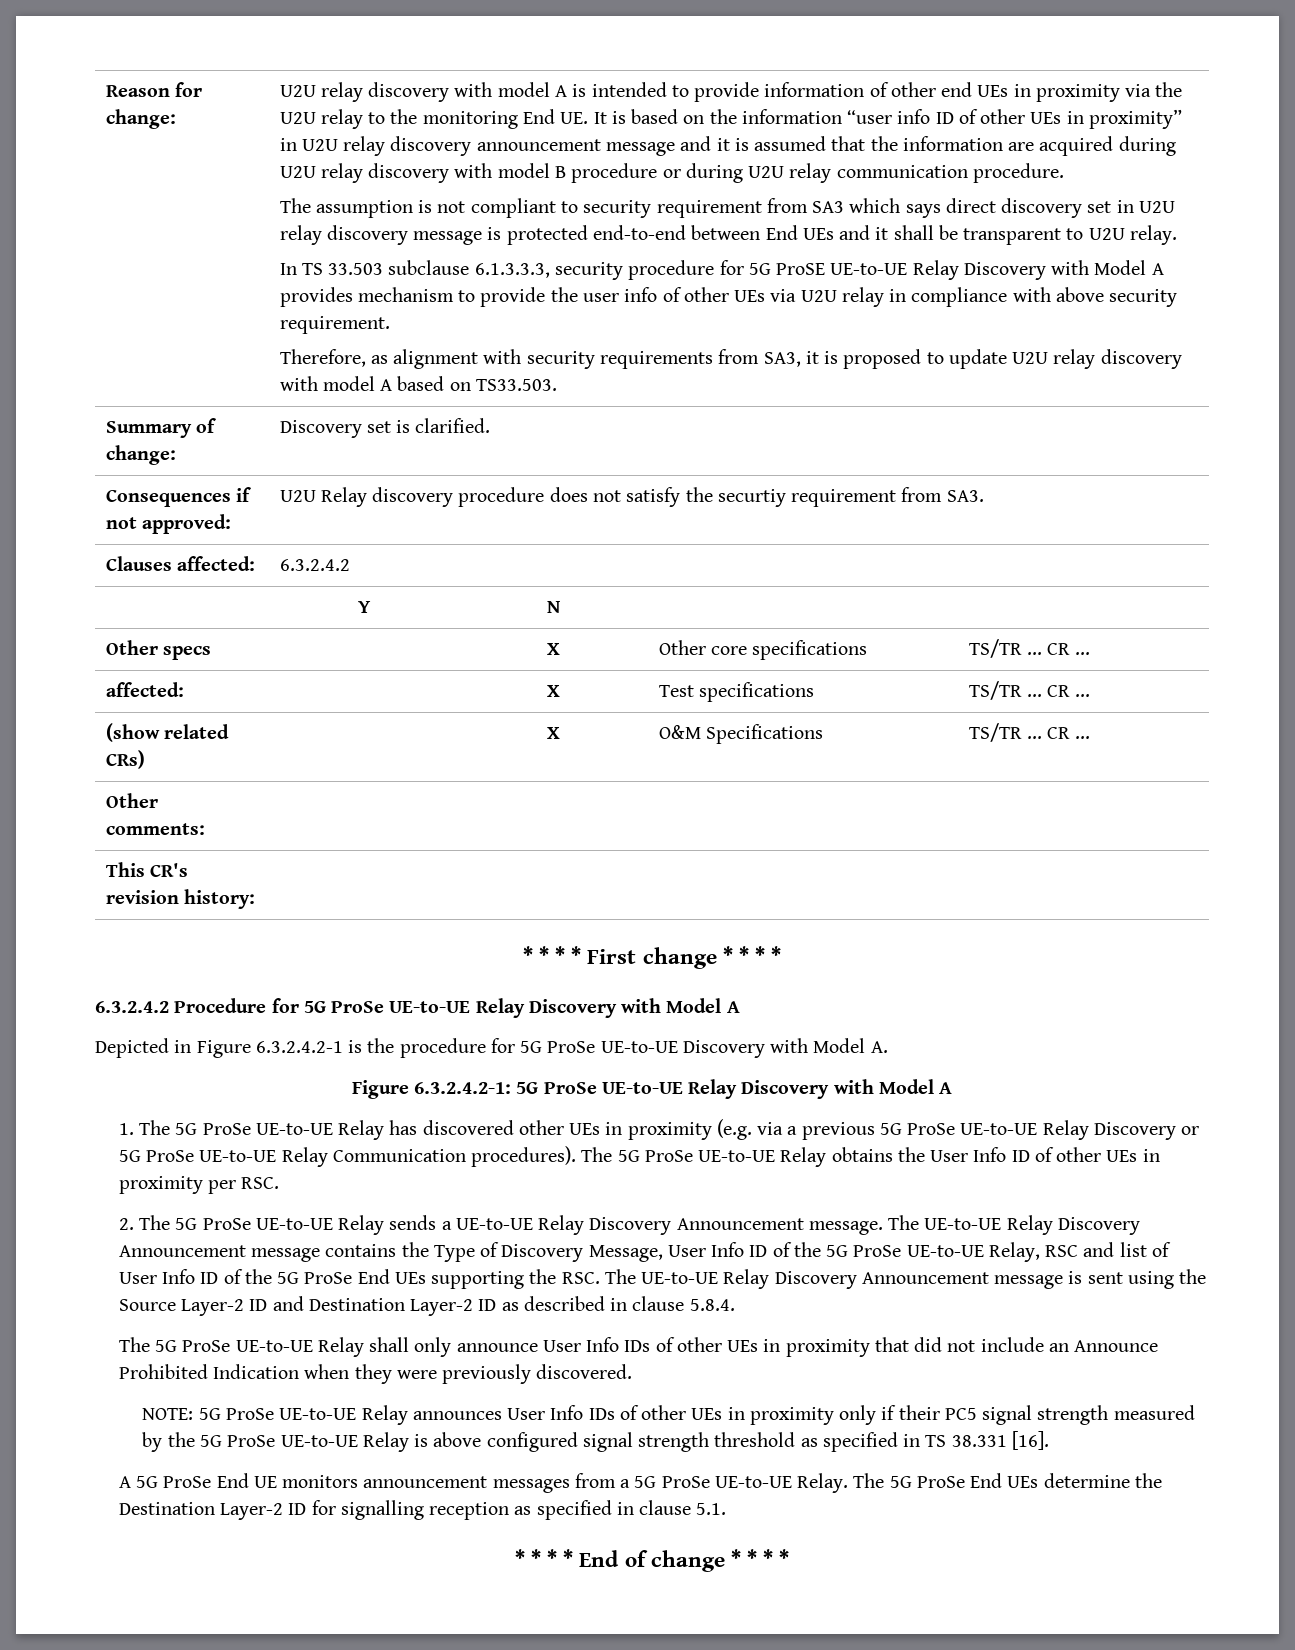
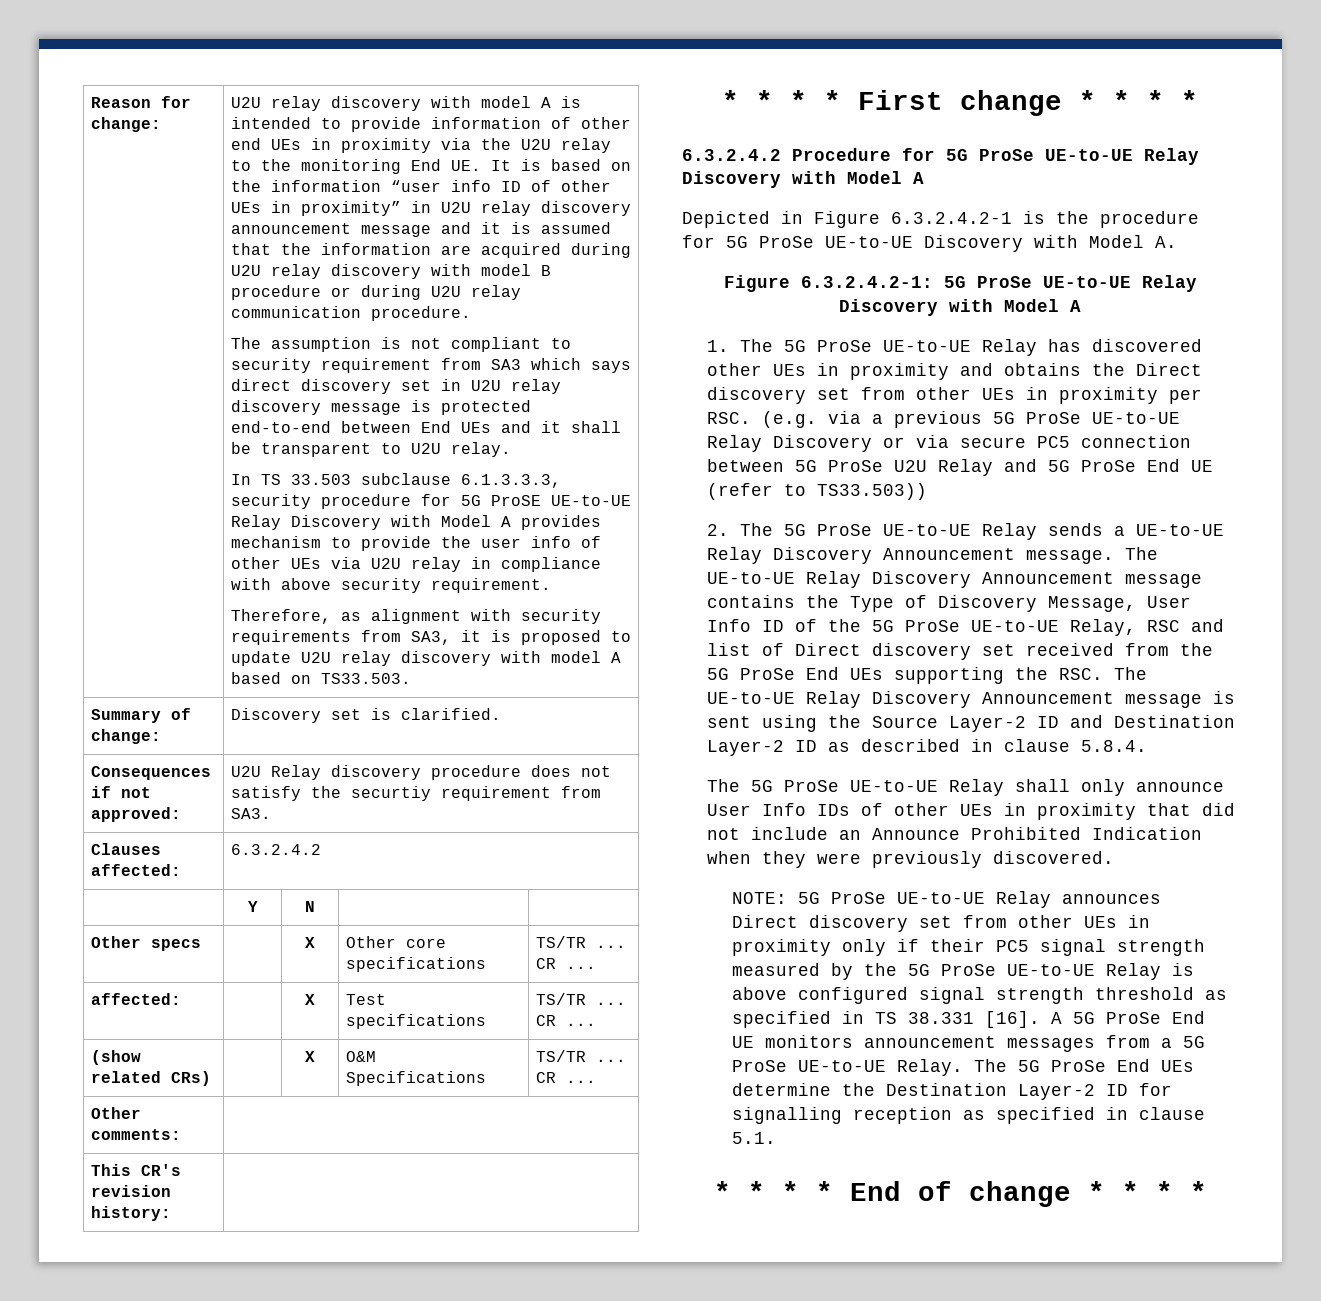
- 1. The 5G ProSe UE-to-UE Relay has discovered other UEs in proximity (e.g. via a previous 5G ProSe UE-to-UE Relay Discovery or 5G ProSe UE-to-UE Relay Communication procedures). The 5G ProSe UE-to-UE Relay obtains the User Info ID of other UEs in proximity per RSC.
+ 1. The 5G ProSe UE-to-UE Relay has discovered other UEs in proximity and obtains the Direct discovery set from other UEs in proximity per RSC. (e.g. via a previous 5G ProSe UE-to-UE Relay Discovery or via secure PC5 connection between 5G ProSe U2U Relay and 5G ProSe End UE (refer to TS33.503))
- The UE-to-UE Relay Discovery Announcement message contains the Type of Discovery Message, User Info ID of the 5G ProSe UE-to-UE Relay, RSC and list of User Info ID of the 5G ProSe End UEs supporting the RSC. The UE-to-UE Relay Discovery Announcement message is sent using the Source Layer-2 ID and Destination Layer-2 ID as described in clause 5.8.4.
+ The UE-to-UE Relay Discovery Announcement message contains the Type of Discovery Message, User Info ID of the 5G ProSe UE-to-UE Relay, RSC and list of Direct discovery set received from the 5G ProSe End UEs supporting the RSC. The UE-to-UE Relay Discovery Announcement message is sent using the Source Layer-2 ID and Destination Layer-2 ID as described in clause 5.8.4.
- NOTE: 5G ProSe UE-to-UE Relay announces User Info IDs of other UEs in proximity only if their PC5 signal strength measured by the 5G ProSe UE-to-UE Relay is above configured signal strength threshold as specified in TS 38.331 [16].
- A 5G ProSe End UE monitors announcement messages from a 5G ProSe UE-to-UE Relay.
+ NOTE: 5G ProSe UE-to-UE Relay announces Direct discovery set from other UEs in proximity only if their PC5 signal strength measured by the 5G ProSe UE-to-UE Relay is above configured signal strength threshold as specified in TS 38.331 [16]. A 5G ProSe End UE monitors announcement messages from a 5G ProSe UE-to-UE Relay.

